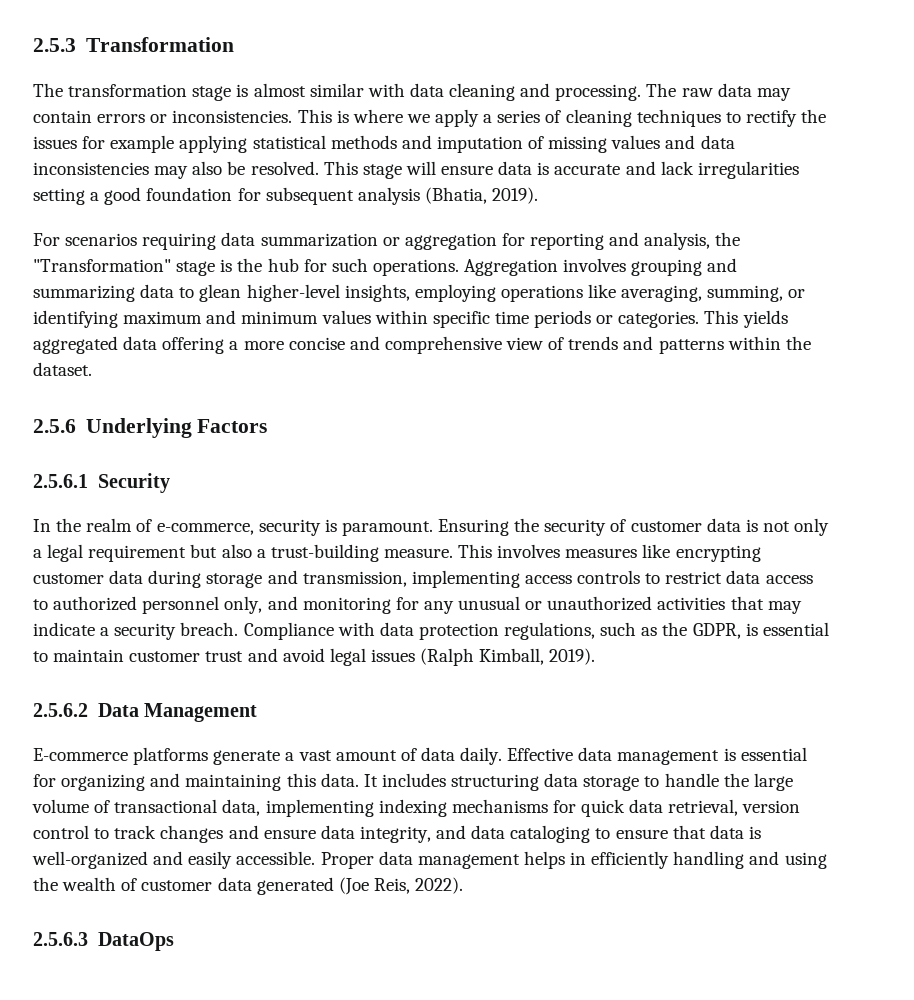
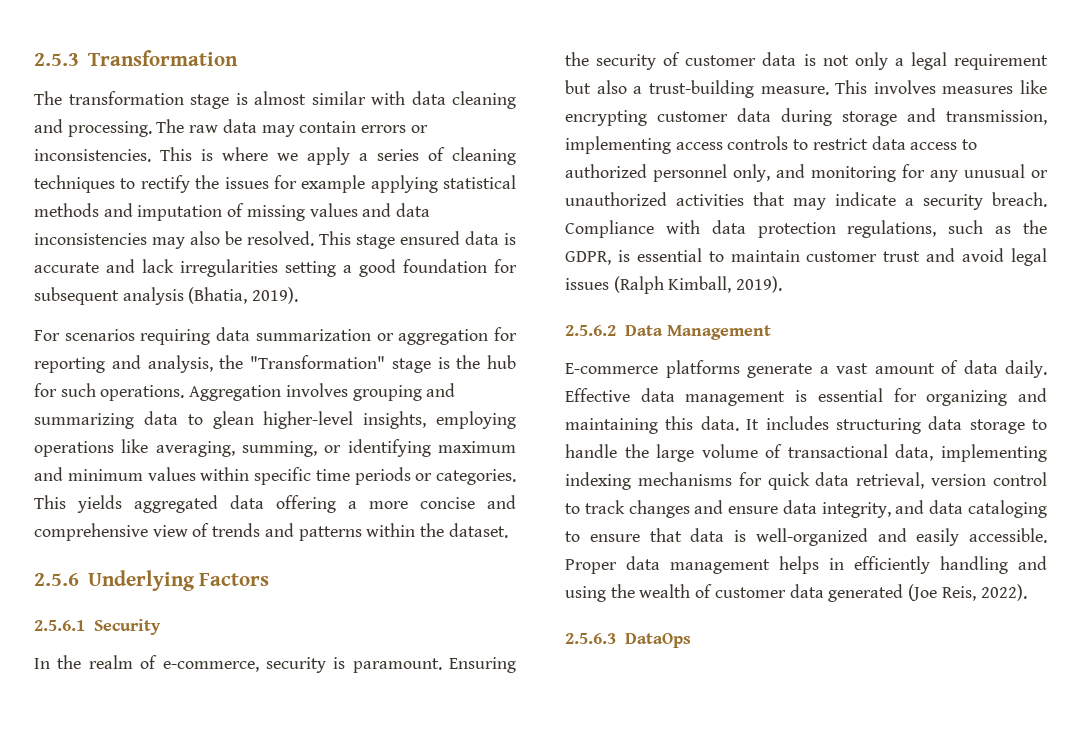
- This stage will ensure data is accurate and lack irregularities setting a good foundation for subsequent analysis (Bhatia, 2019).
+ This stage ensured data is accurate and lack irregularities setting a good foundation for subsequent analysis (Bhatia, 2019).

